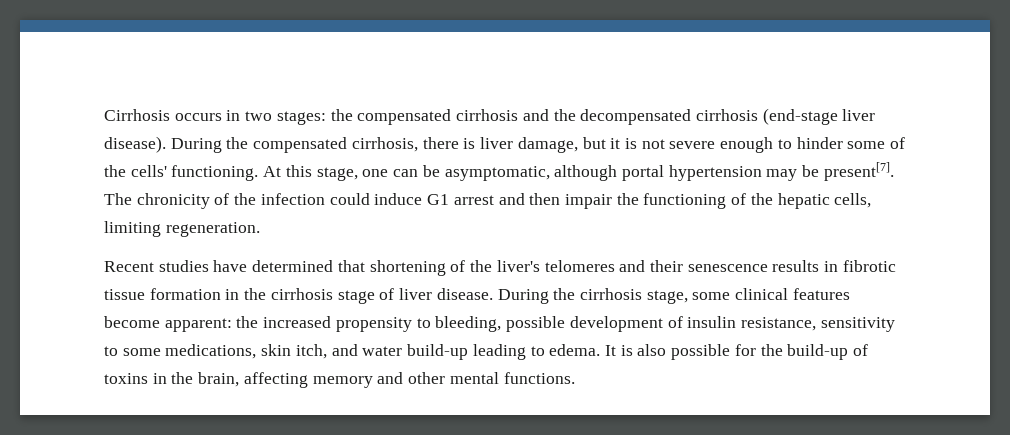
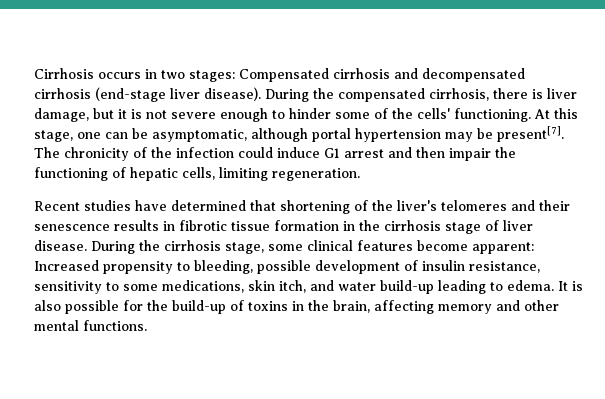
- Cirrhosis occurs in two stages: the compensated cirrhosis and the decompensated cirrhosis (end-stage liver disease).
+ Cirrhosis occurs in two stages: Compensated cirrhosis and decompensated cirrhosis (end-stage liver disease).
- The chronicity of the infection could induce G1 arrest and then impair the functioning of the hepatic cells, limiting regeneration.
+ The chronicity of the infection could induce G1 arrest and then impair the functioning of hepatic cells, limiting regeneration.
- During the cirrhosis stage, some clinical features become apparent: the increased propensity to bleeding, possible development of insulin resistance, sensitivity to some medications, skin itch, and water build-up leading to edema.
+ During the cirrhosis stage, some clinical features become apparent: Increased propensity to bleeding, possible development of insulin resistance, sensitivity to some medications, skin itch, and water build-up leading to edema.

